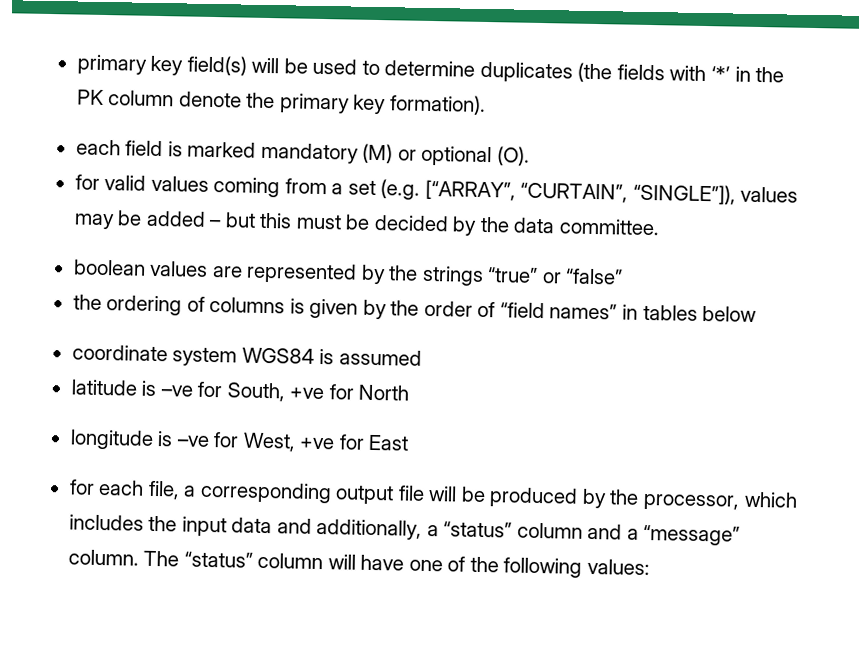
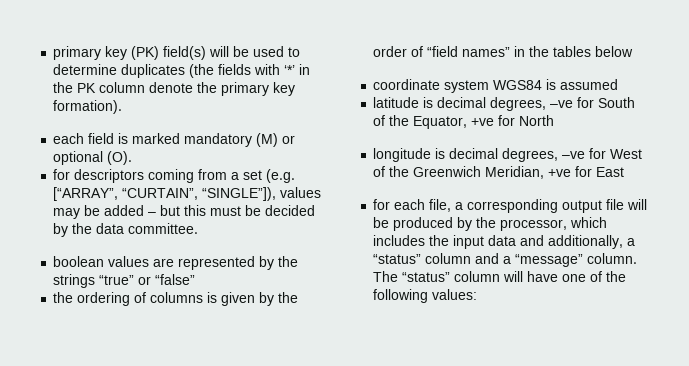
- primary key field(s) will be used to determine duplicates (the fields with ‘*’ in the PK column denote the primary key formation).
+ primary key (PK) field(s) will be used to determine duplicates (the fields with ‘*’ in the PK column denote the primary key formation).
- for valid values coming from a set (e.g. [“ARRAY”, “CURTAIN”, “SINGLE”]), values may be added – but this must be decided by the data committee.
+ for descriptors coming from a set (e.g. [“ARRAY”, “CURTAIN”, “SINGLE”]), values may be added – but this must be decided by the data committee.
- the ordering of columns is given by the order of “field names” in tables below
+ the ordering of columns is given by the order of “field names” in the tables below
- latitude is –ve for South, +ve for North
+ latitude is decimal degrees, –ve for South of the Equator, +ve for North
- longitude is –ve for West, +ve for East
+ longitude is decimal degrees, –ve for West of the Greenwich Meridian, +ve for East

